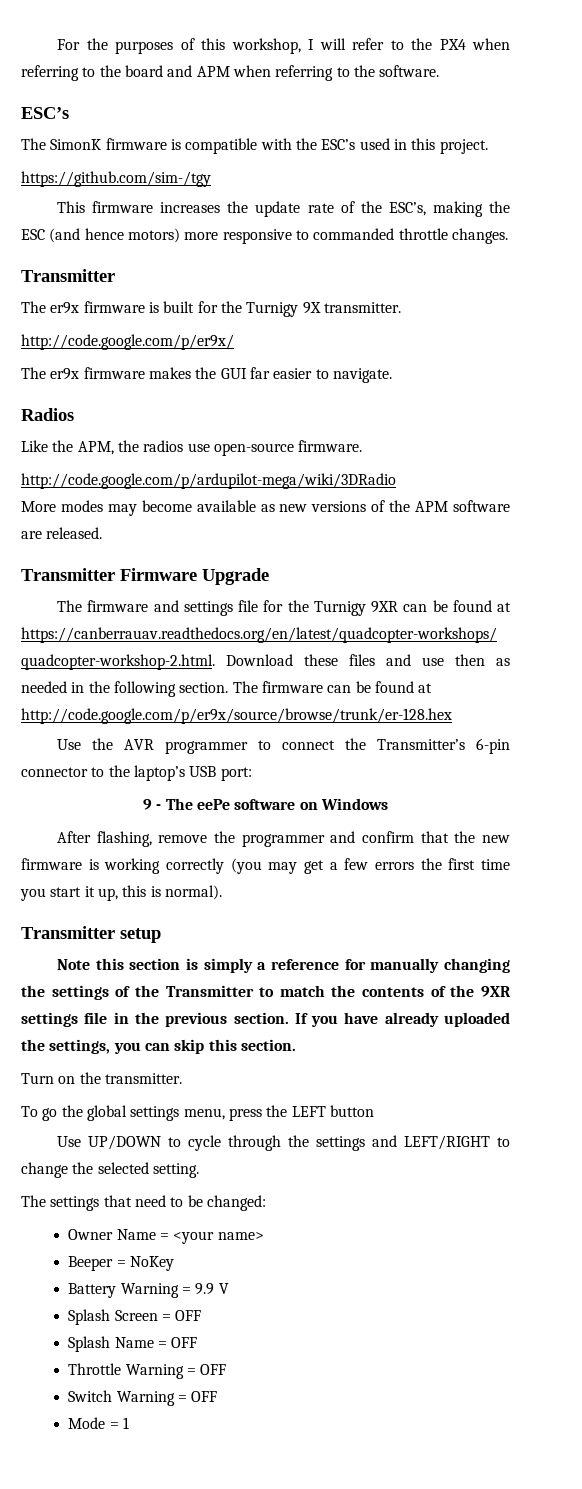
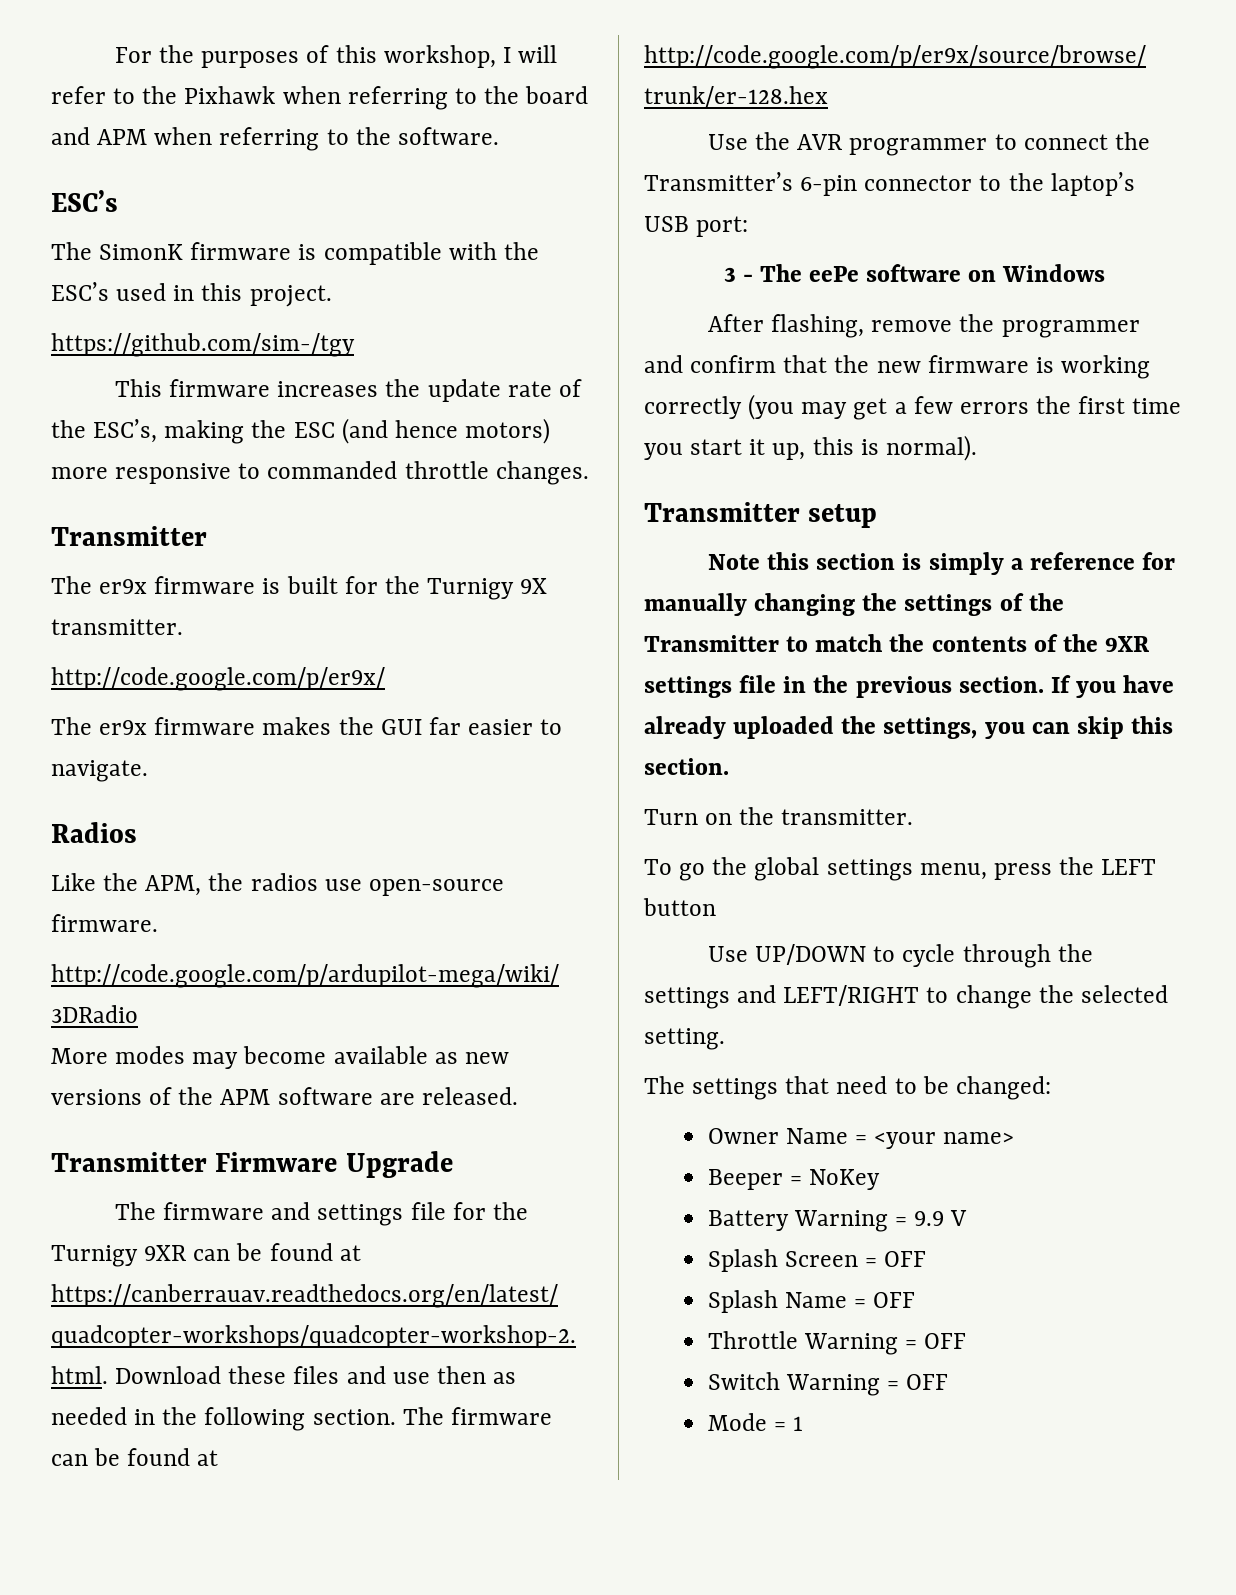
- For the purposes of this workshop, I will refer to the PX4 when referring to the board and APM when referring to the software.
+ For the purposes of this workshop, I will refer to the Pixhawk when referring to the board and APM when referring to the software.
- 9 - The eePe software on Windows
+ 3 - The eePe software on Windows

